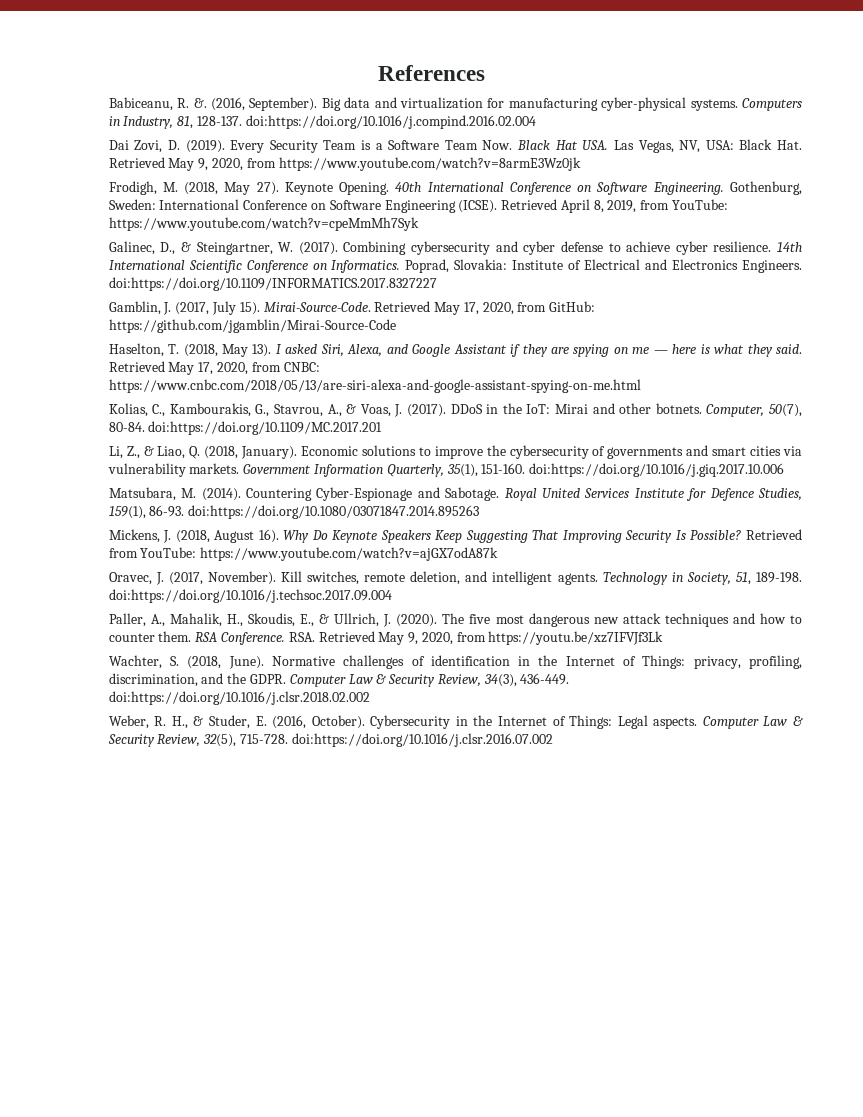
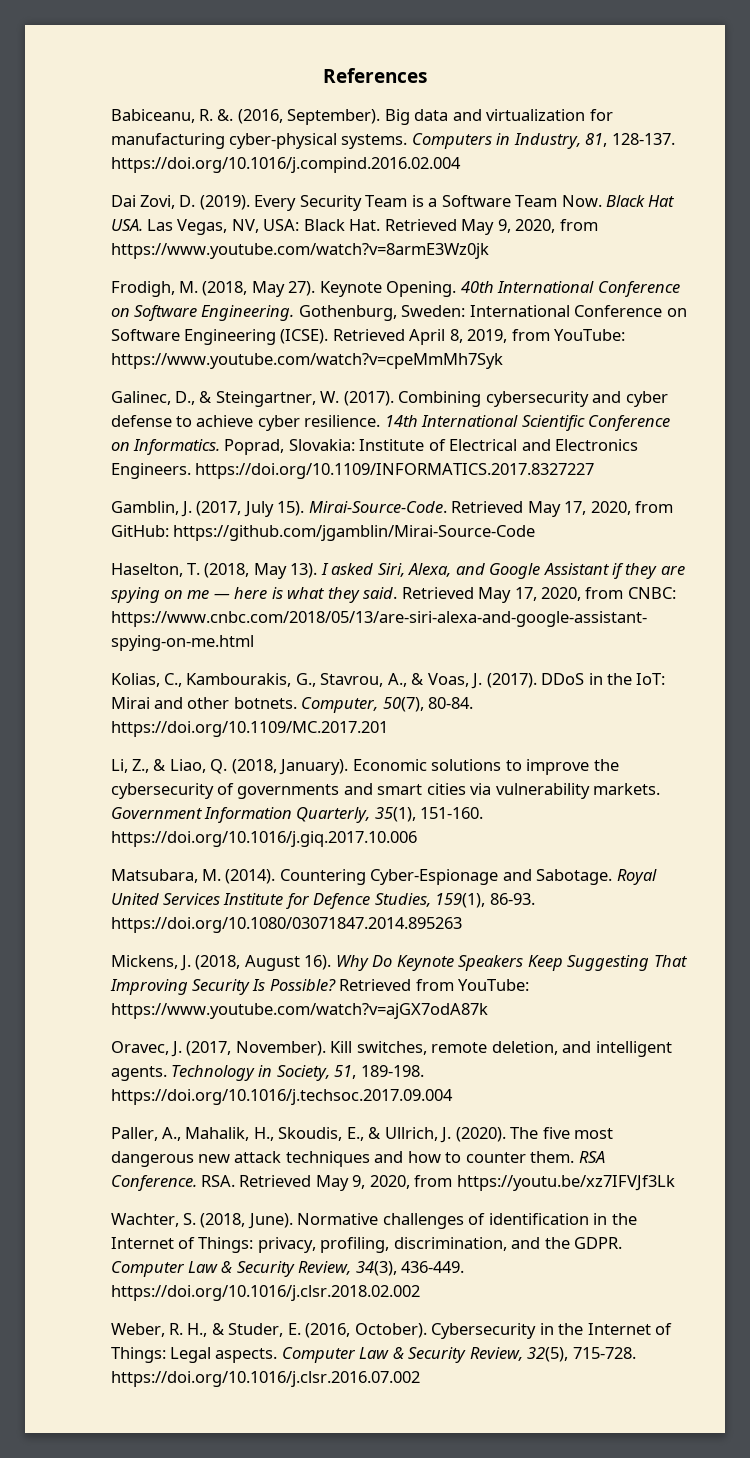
- Computers in Industry, 81, 128-137. doi:https://doi.org/10.1016/j.compind.2016.02.004
+ Computers in Industry, 81, 128-137. https://doi.org/10.1016/j.compind.2016.02.004
- Poprad, Slovakia: Institute of Electrical and Electronics Engineers. doi:https://doi.org/10.1109/INFORMATICS.2017.8327227
+ Poprad, Slovakia: Institute of Electrical and Electronics Engineers. https://doi.org/10.1109/INFORMATICS.2017.8327227
- Computer, 50(7), 80-84. doi:https://doi.org/10.1109/MC.2017.201
+ Computer, 50(7), 80-84. https://doi.org/10.1109/MC.2017.201
- Government Information Quarterly, 35(1), 151-160. doi:https://doi.org/10.1016/j.giq.2017.10.006
+ Government Information Quarterly, 35(1), 151-160. https://doi.org/10.1016/j.giq.2017.10.006
- Royal United Services Institute for Defence Studies, 159(1), 86-93. doi:https://doi.org/10.1080/03071847.2014.895263
+ Royal United Services Institute for Defence Studies, 159(1), 86-93. https://doi.org/10.1080/03071847.2014.895263
- Technology in Society, 51, 189-198. doi:https://doi.org/10.1016/j.techsoc.2017.09.004
+ Technology in Society, 51, 189-198. https://doi.org/10.1016/j.techsoc.2017.09.004
- Computer Law & Security Review, 34(3), 436-449. doi:https://doi.org/10.1016/j.clsr.2018.02.002
+ Computer Law & Security Review, 34(3), 436-449. https://doi.org/10.1016/j.clsr.2018.02.002
- Computer Law & Security Review, 32(5), 715-728. doi:https://doi.org/10.1016/j.clsr.2016.07.002
+ Computer Law & Security Review, 32(5), 715-728. https://doi.org/10.1016/j.clsr.2016.07.002

